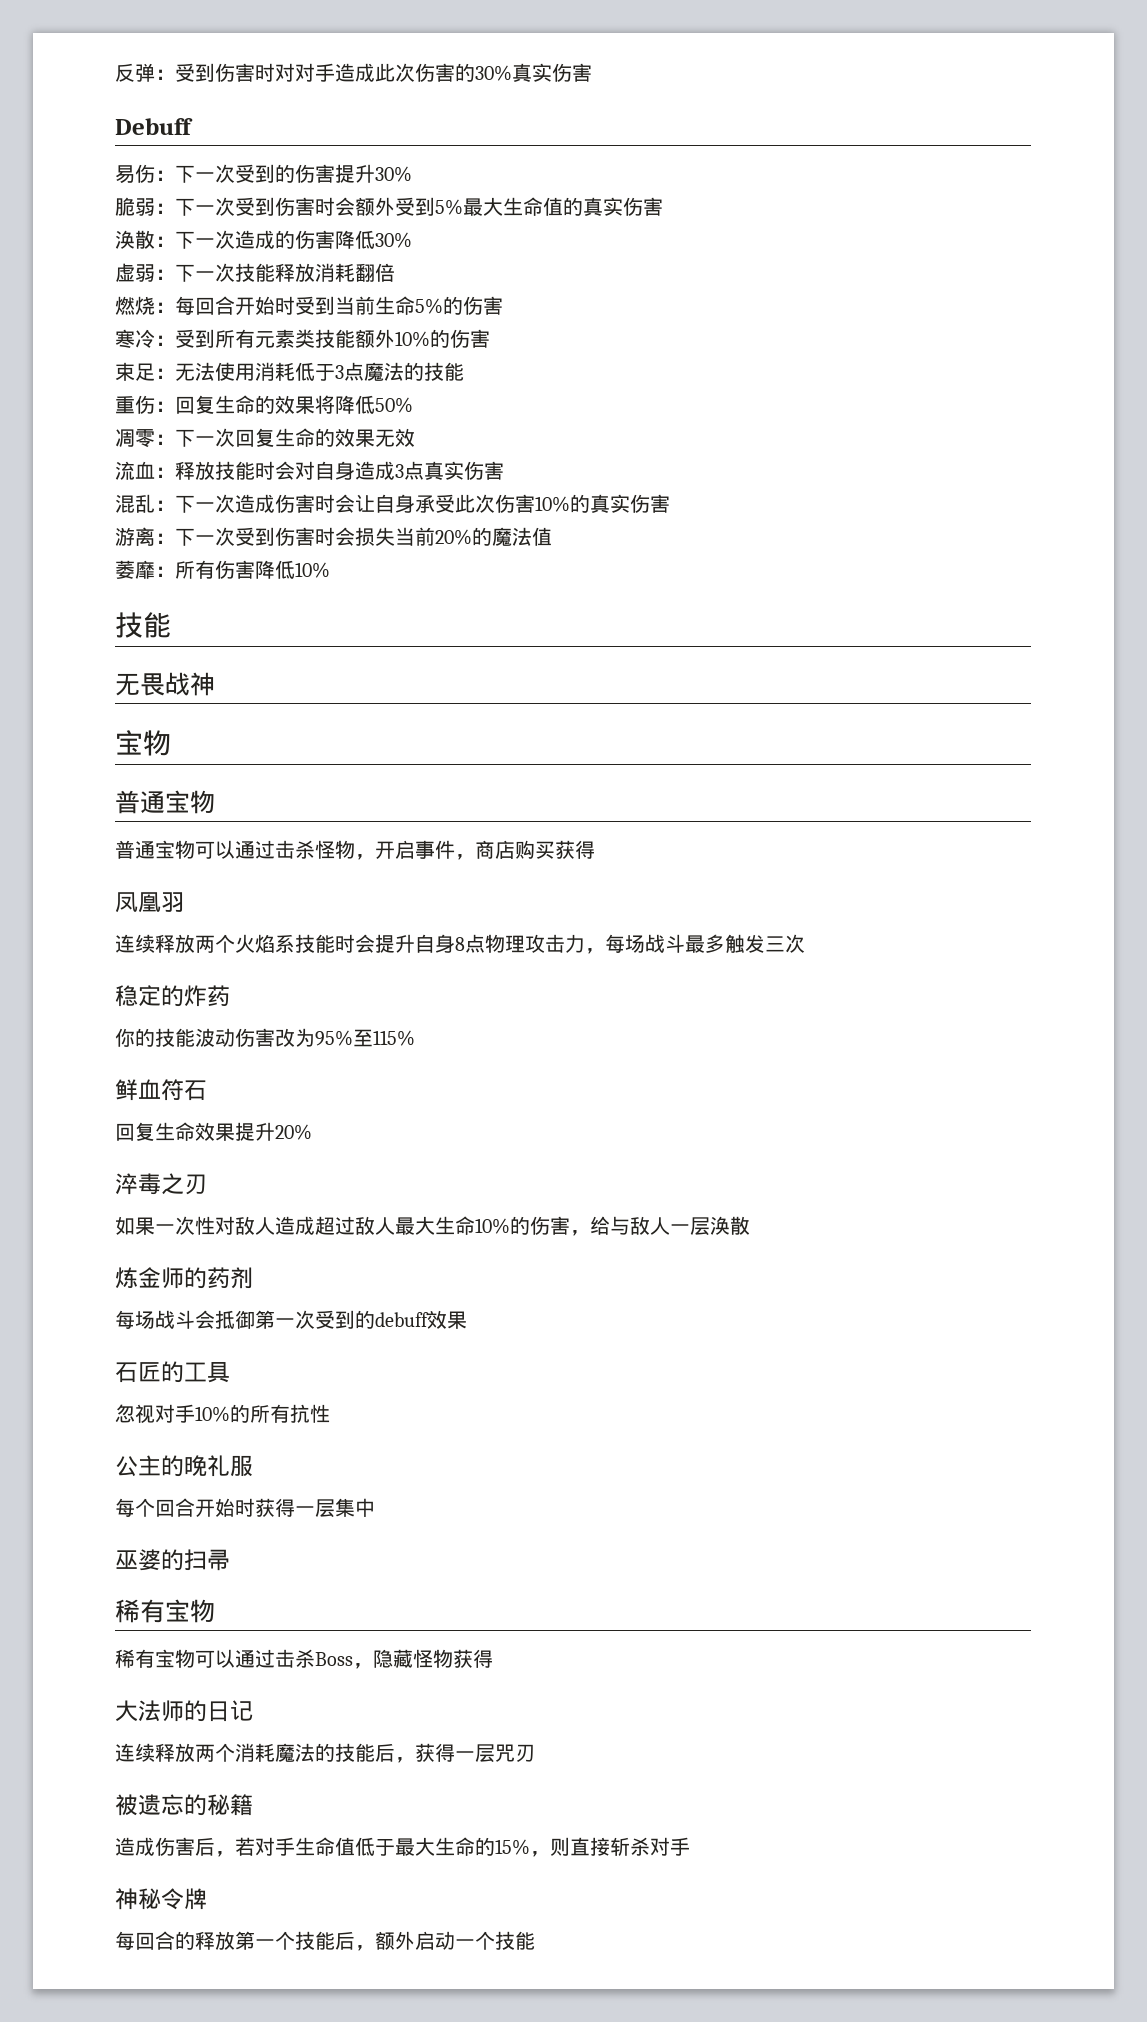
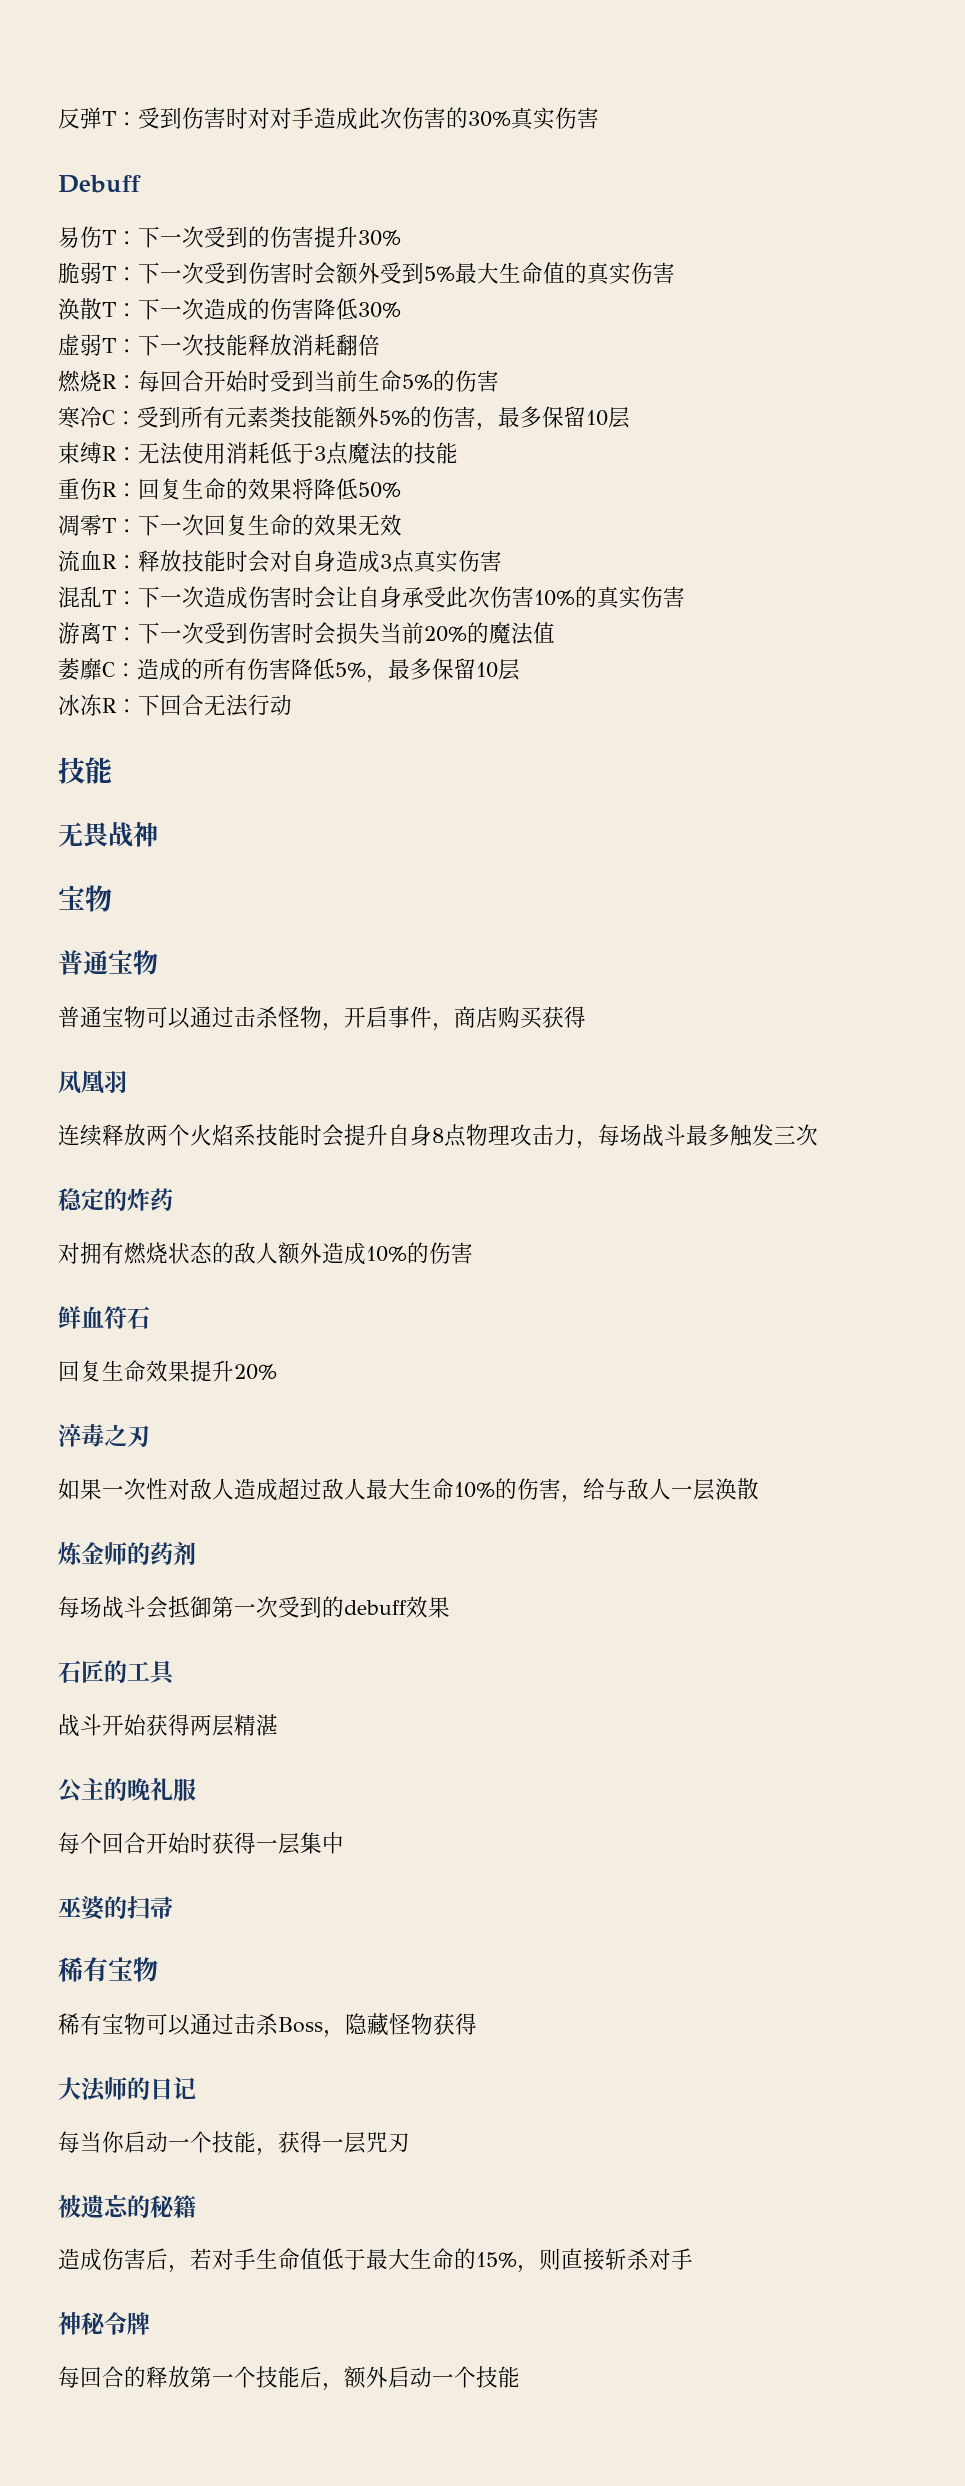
- 反弹：受到伤害时对对手造成此次伤害的30%真实伤害
+ 反弹T：受到伤害时对对手造成此次伤害的30%真实伤害
- 易伤：下一次受到的伤害提升30%
+ 易伤T：下一次受到的伤害提升30%
- 脆弱：下一次受到伤害时会额外受到5%最大生命值的真实伤害
+ 脆弱T：下一次受到伤害时会额外受到5%最大生命值的真实伤害
- 涣散：下一次造成的伤害降低30%
+ 涣散T：下一次造成的伤害降低30%
- 虚弱：下一次技能释放消耗翻倍
+ 虚弱T：下一次技能释放消耗翻倍
- 燃烧：每回合开始时受到当前生命5%的伤害
+ 燃烧R：每回合开始时受到当前生命5%的伤害
- 寒冷：受到所有元素类技能额外10%的伤害
+ 寒冷C：受到所有元素类技能额外5%的伤害，最多保留10层
- 束足：无法使用消耗低于3点魔法的技能
+ 束缚R：无法使用消耗低于3点魔法的技能
- 重伤：回复生命的效果将降低50%
+ 重伤R：回复生命的效果将降低50%
- 凋零：下一次回复生命的效果无效
+ 凋零T：下一次回复生命的效果无效
- 流血：释放技能时会对自身造成3点真实伤害
+ 流血R：释放技能时会对自身造成3点真实伤害
- 混乱：下一次造成伤害时会让自身承受此次伤害10%的真实伤害
+ 混乱T：下一次造成伤害时会让自身承受此次伤害10%的真实伤害
- 游离：下一次受到伤害时会损失当前20%的魔法值
+ 游离T：下一次受到伤害时会损失当前20%的魔法值
- 萎靡：所有伤害降低10%
+ 萎靡C：造成的所有伤害降低5%，最多保留10层
+ 冰冻R：下回合无法行动
- 你的技能波动伤害改为95%至115%
+ 对拥有燃烧状态的敌人额外造成10%的伤害
- 忽视对手10%的所有抗性
+ 战斗开始获得两层精湛
- 连续释放两个消耗魔法的技能后，获得一层咒刃
+ 每当你启动一个技能，获得一层咒刃

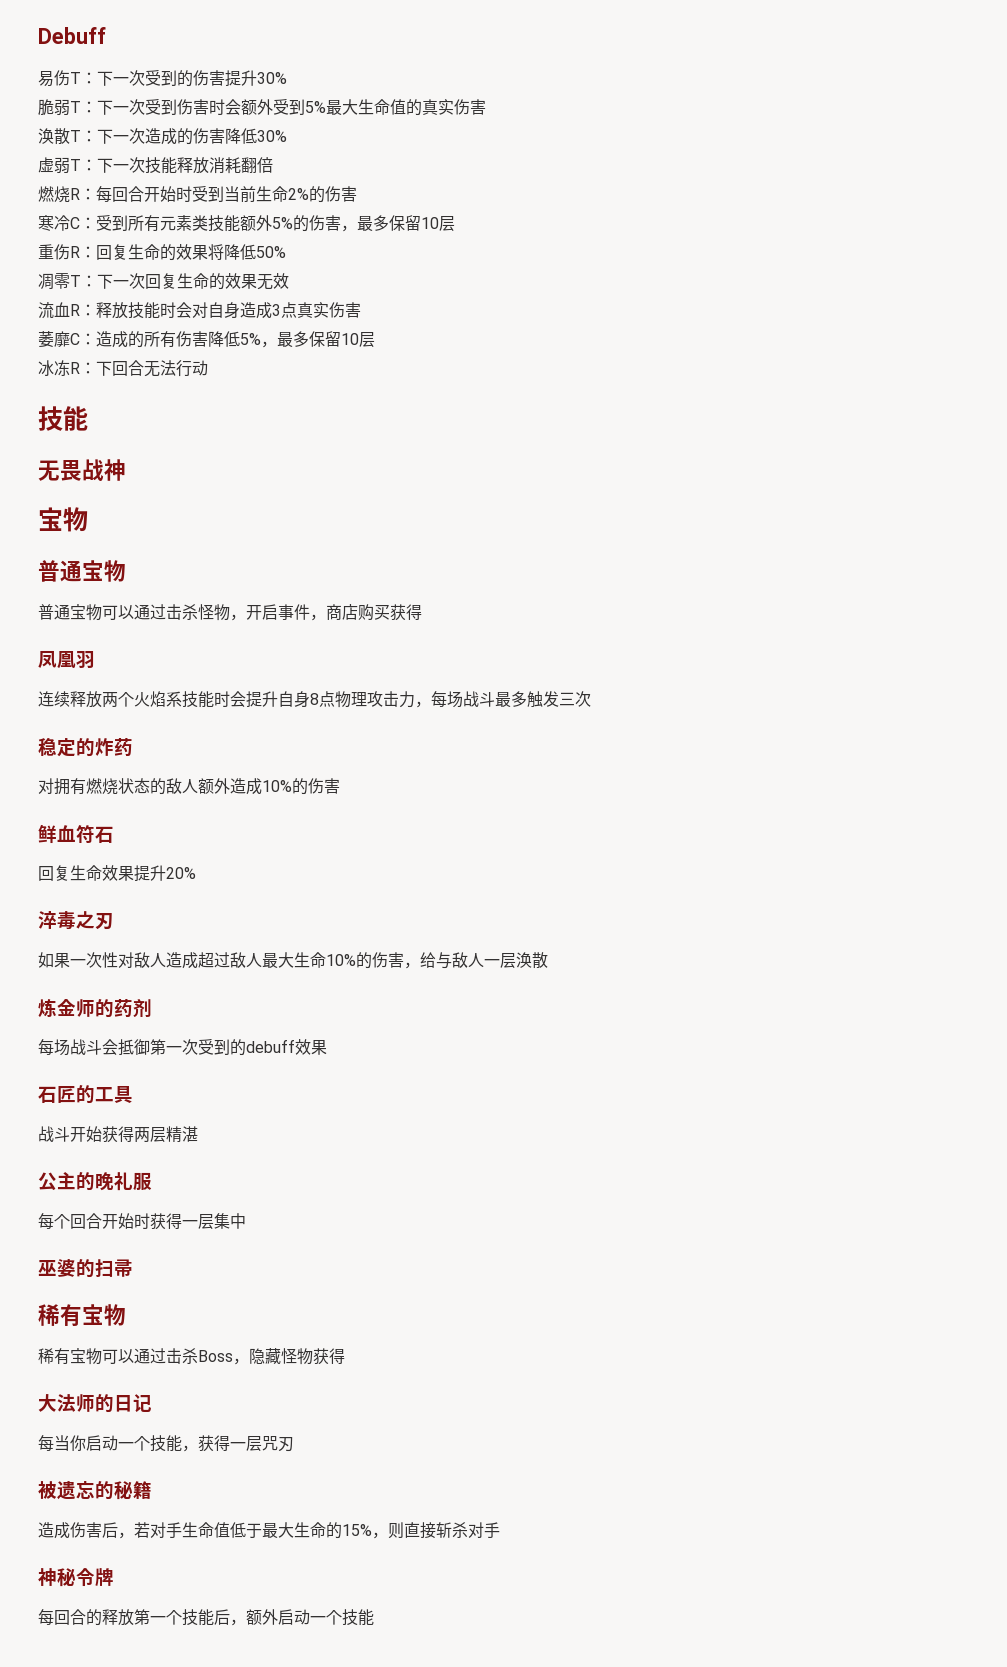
- 反弹T：受到伤害时对对手造成此次伤害的30%真实伤害
- 燃烧R：每回合开始时受到当前生命5%的伤害
+ 燃烧R：每回合开始时受到当前生命2%的伤害
- 束缚R：无法使用消耗低于3点魔法的技能
- 混乱T：下一次造成伤害时会让自身承受此次伤害10%的真实伤害
- 游离T：下一次受到伤害时会损失当前20%的魔法值

